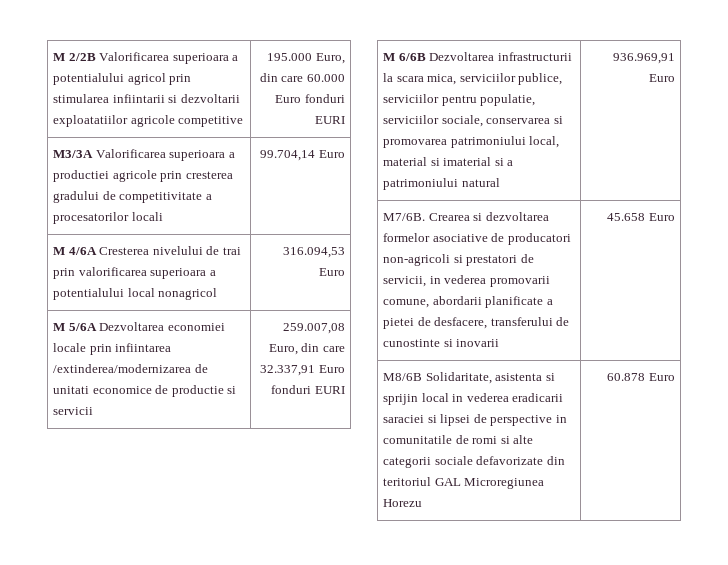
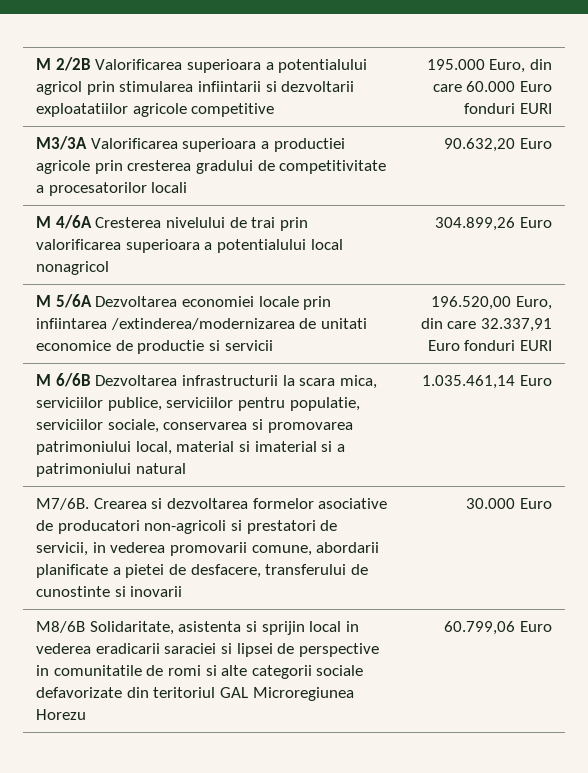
- M3/3A Valorificarea superioara a productiei agricole prin cresterea gradului de competitivitate a procesatorilor locali | 99.704,14 Euro
+ M3/3A Valorificarea superioara a productiei agricole prin cresterea gradului de competitivitate a procesatorilor locali | 90.632,20 Euro
- M 4/6A Cresterea nivelului de trai prin valorificarea superioara a potentialului local nonagricol | 316.094,53 Euro
+ M 4/6A Cresterea nivelului de trai prin valorificarea superioara a potentialului local nonagricol | 304.899,26 Euro
- M 5/6A Dezvoltarea economiei locale prin infiintarea /extinderea/modernizarea de unitati economice de productie si servicii | 259.007,08 Euro, din care 32.337,91 Euro fonduri EURI
+ M 5/6A Dezvoltarea economiei locale prin infiintarea /extinderea/modernizarea de unitati economice de productie si servicii | 196.520,00 Euro, din care 32.337,91 Euro fonduri EURI
- M 6/6B Dezvoltarea infrastructurii la scara mica, serviciilor publice, serviciilor pentru populatie, serviciilor sociale, conservarea si promovarea patrimoniului local, material si imaterial si a patrimoniului natural | 936.969,91 Euro
+ M 6/6B Dezvoltarea infrastructurii la scara mica, serviciilor publice, serviciilor pentru populatie, serviciilor sociale, conservarea si promovarea patrimoniului local, material si imaterial si a patrimoniului natural | 1.035.461,14 Euro
- M7/6B. Crearea si dezvoltarea formelor asociative de producatori non-agricoli si prestatori de servicii, in vederea promovarii comune, abordarii planificate a pietei de desfacere, transferului de cunostinte si inovarii | 45.658 Euro
+ M7/6B. Crearea si dezvoltarea formelor asociative de producatori non-agricoli si prestatori de servicii, in vederea promovarii comune, abordarii planificate a pietei de desfacere, transferului de cunostinte si inovarii | 30.000 Euro
- M8/6B Solidaritate, asistenta si sprijin local in vederea eradicarii saraciei si lipsei de perspective in comunitatile de romi si alte categorii sociale defavorizate din teritoriul GAL Microregiunea Horezu | 60.878 Euro
+ M8/6B Solidaritate, asistenta si sprijin local in vederea eradicarii saraciei si lipsei de perspective in comunitatile de romi si alte categorii sociale defavorizate din teritoriul GAL Microregiunea Horezu | 60.799,06 Euro

